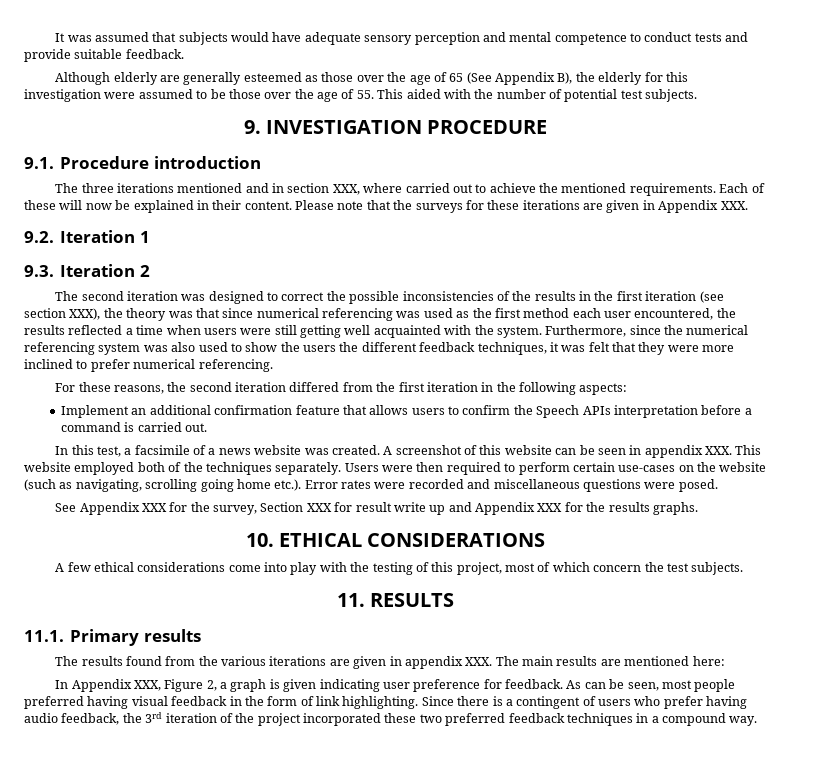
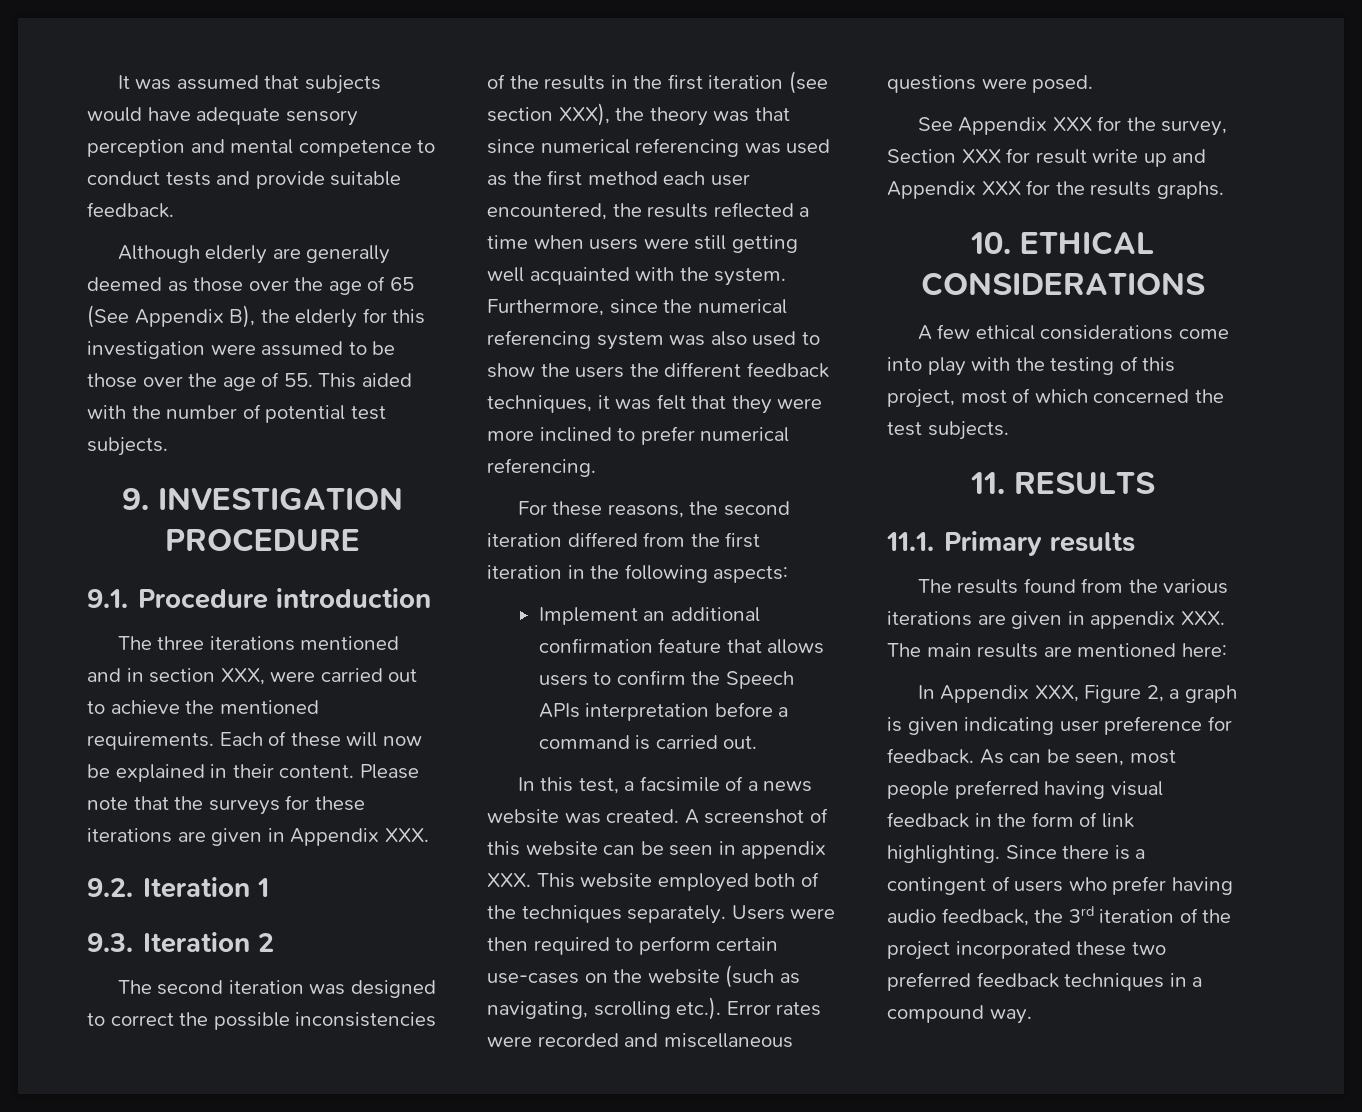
- Although elderly are generally esteemed as those over the age of 65 (See Appendix B), the elderly for this investigation were assumed to be those over the age of 55. This aided with the number of potential test subjects.
+ Although elderly are generally deemed as those over the age of 65 (See Appendix B), the elderly for this investigation were assumed to be those over the age of 55. This aided with the number of potential test subjects.
- The three iterations mentioned and in section XXX, where carried out to achieve the mentioned requirements.
+ The three iterations mentioned and in section XXX, were carried out to achieve the mentioned requirements.
- Users were then required to perform certain use-cases on the website (such as navigating, scrolling going home etc.). Error rates were recorded and miscellaneous questions were posed.
+ Users were then required to perform certain use-cases on the website (such as navigating, scrolling etc.). Error rates were recorded and miscellaneous questions were posed.
- A few ethical considerations come into play with the testing of this project, most of which concern the test subjects.
+ A few ethical considerations come into play with the testing of this project, most of which concerned the test subjects.

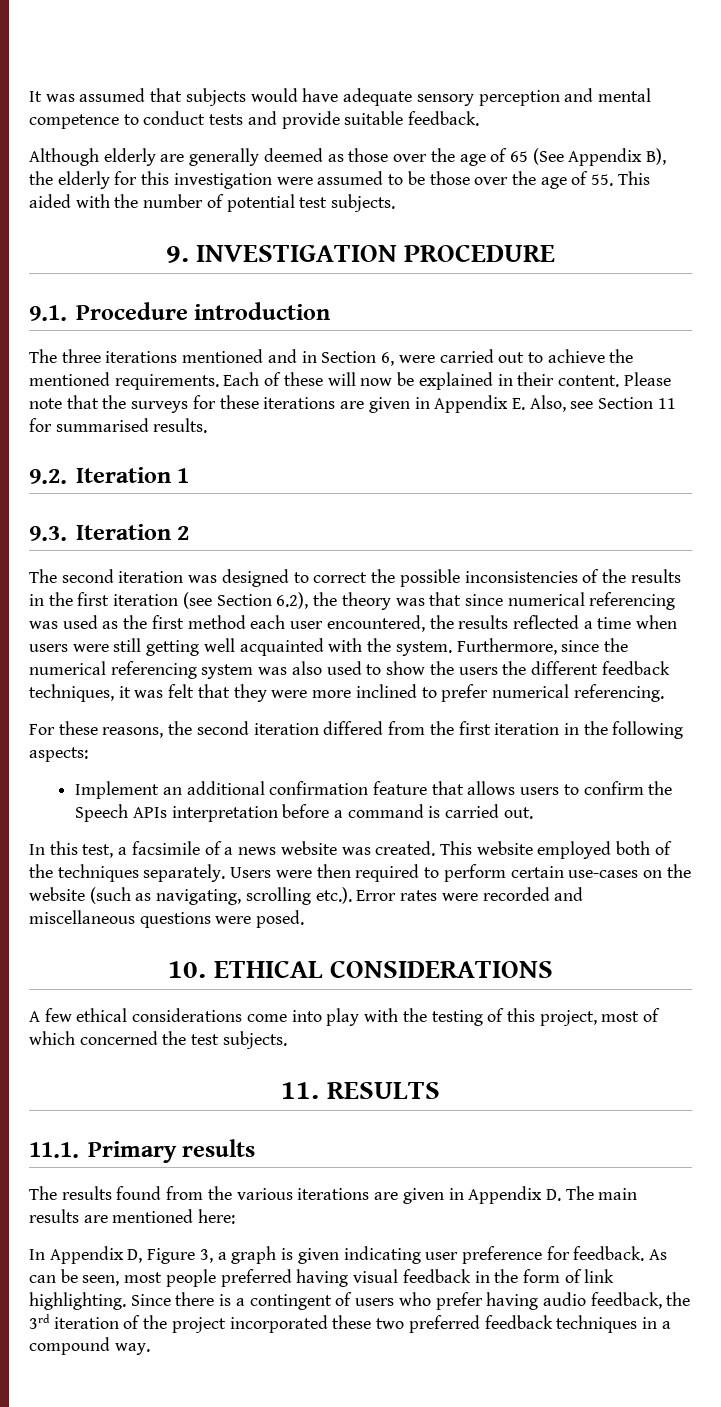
- The three iterations mentioned and in section XXX, were carried out to achieve the mentioned requirements.
+ The three iterations mentioned and in Section 6, were carried out to achieve the mentioned requirements.
- Please note that the surveys for these iterations are given in Appendix XXX.
+ Please note that the surveys for these iterations are given in Appendix E. Also, see Section 11 for summarised results.
- The second iteration was designed to correct the possible inconsistencies of the results in the first iteration (see section XXX), the theory was that since numerical referencing was used as the first method each user encountered, the results reflected a time when users were still getting well acquainted with the system.
+ The second iteration was designed to correct the possible inconsistencies of the results in the first iteration (see Section 6.2), the theory was that since numerical referencing was used as the first method each user encountered, the results reflected a time when users were still getting well acquainted with the system.
- A screenshot of this website can be seen in appendix XXX. This website employed both of the techniques separately.
+ This website employed both of the techniques separately.
- See Appendix XXX for the survey, Section XXX for result write up and Appendix XXX for the results graphs.
- The results found from the various iterations are given in appendix XXX. The main results are mentioned here:
+ The results found from the various iterations are given in Appendix D. The main results are mentioned here:
- In Appendix XXX, Figure 2, a graph is given indicating user preference for feedback.
+ In Appendix D, Figure 3, a graph is given indicating user preference for feedback.

